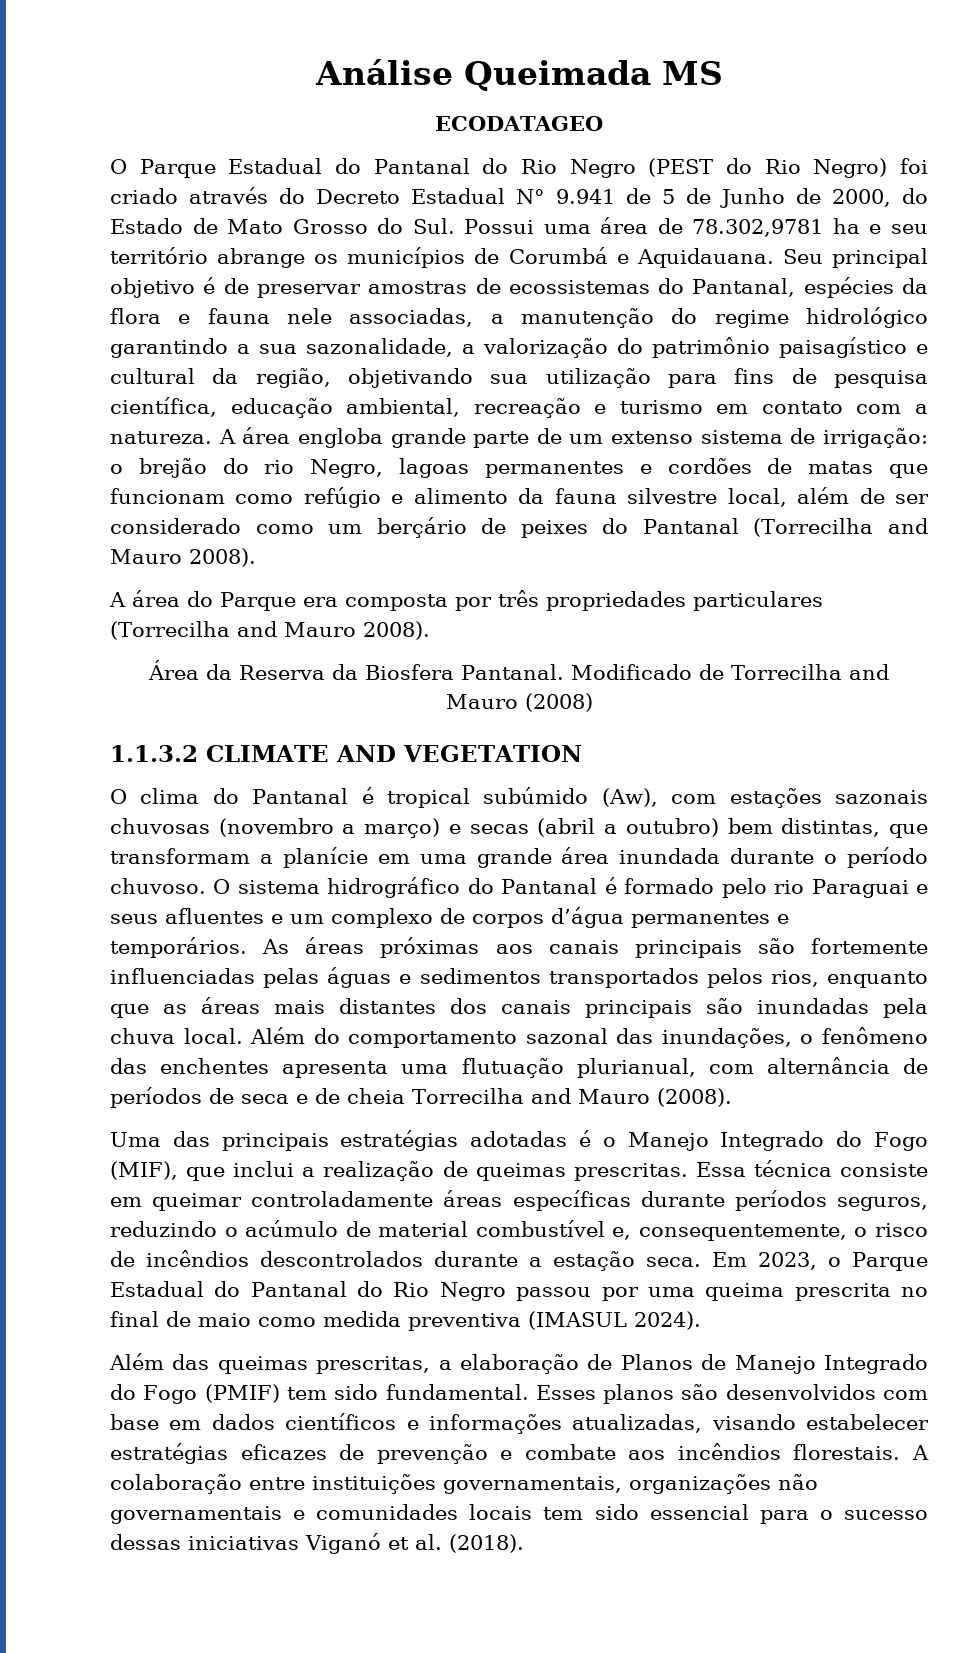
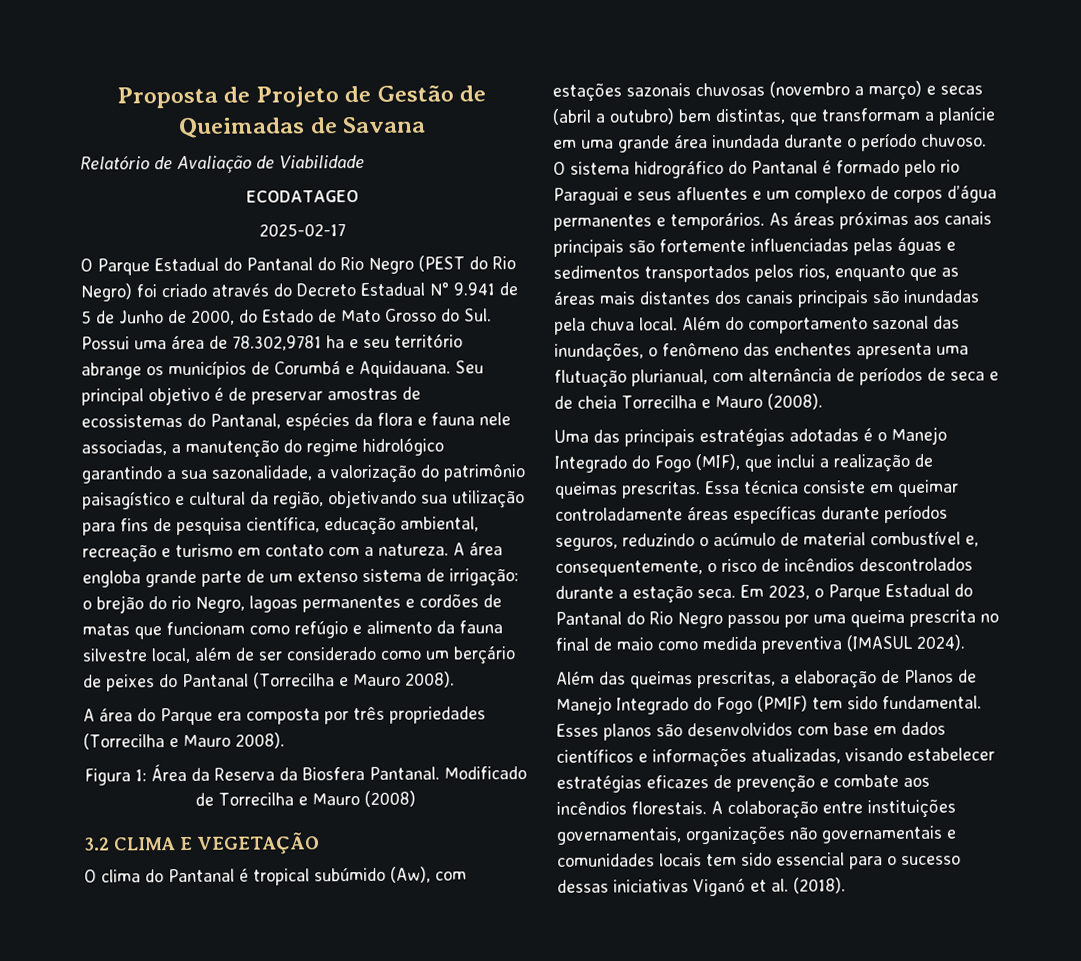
- Análise Queimada MS
+ Proposta de Projeto de Gestão de Queimadas de Savana
+ Relatório de Avaliação de Viabilidade
+ 2025-02-17
- A área engloba grande parte de um extenso sistema de irrigação: o brejão do rio Negro, lagoas permanentes e cordões de matas que funcionam como refúgio e alimento da fauna silvestre local, além de ser considerado como um berçário de peixes do Pantanal (Torrecilha and Mauro 2008).
+ A área engloba grande parte de um extenso sistema de irrigação: o brejão do rio Negro, lagoas permanentes e cordões de matas que funcionam como refúgio e alimento da fauna silvestre local, além de ser considerado como um berçário de peixes do Pantanal (Torrecilha e Mauro 2008).
- A área do Parque era composta por três propriedades particulares (Torrecilha and Mauro 2008).
- Área da Reserva da Biosfera Pantanal.
+ A área do Parque era composta por três propriedades (Torrecilha e Mauro 2008).
+ Figura 1: Área da Reserva da Biosfera Pantanal.
- Modificado de Torrecilha and Mauro (2008)
+ Modificado de Torrecilha e Mauro (2008)
- 1.1.3.2 CLIMATE AND VEGETATION
+ 3.2 CLIMA E VEGETAÇÃO
- Além do comportamento sazonal das inundações, o fenômeno das enchentes apresenta uma flutuação plurianual, com alternância de períodos de seca e de cheia Torrecilha and Mauro (2008).
+ Além do comportamento sazonal das inundações, o fenômeno das enchentes apresenta uma flutuação plurianual, com alternância de períodos de seca e de cheia Torrecilha e Mauro (2008).

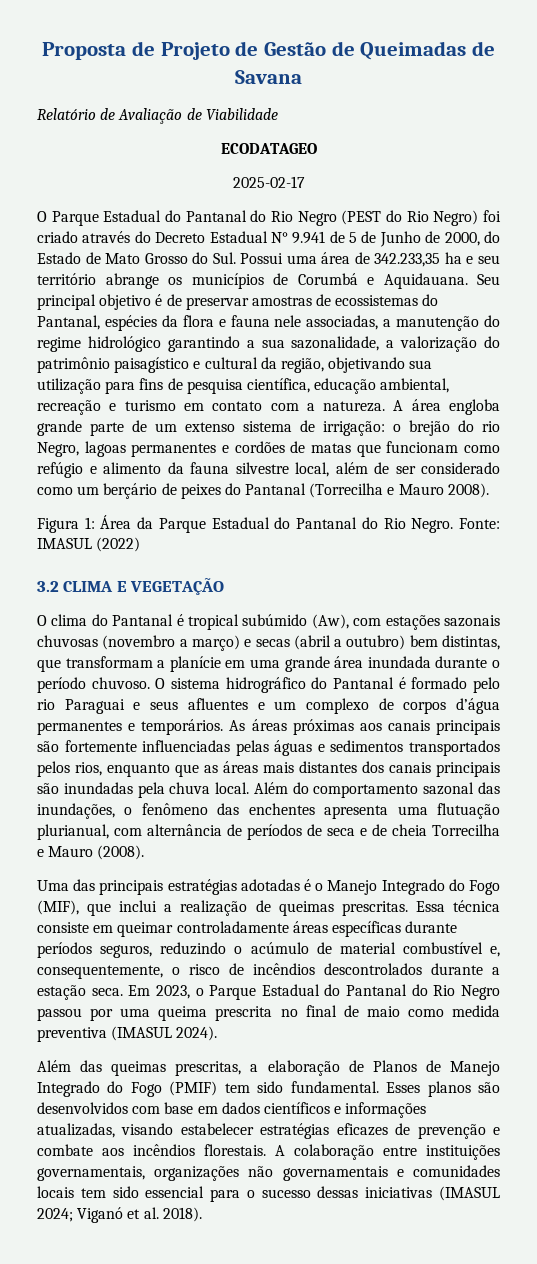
- O Parque Estadual do Pantanal do Rio Negro (PEST do Rio Negro) foi criado através do Decreto Estadual N° 9.941 de 5 de Junho de 2000, do Estado de Mato Grosso do Sul. Possui uma área de 78.302,9781 ha e seu território abrange os municípios de Corumbá e Aquidauana.
+ O Parque Estadual do Pantanal do Rio Negro (PEST do Rio Negro) foi criado através do Decreto Estadual N° 9.941 de 5 de Junho de 2000, do Estado de Mato Grosso do Sul. Possui uma área de 342.233,35 ha e seu território abrange os municípios de Corumbá e Aquidauana.
- A área do Parque era composta por três propriedades (Torrecilha e Mauro 2008).
- Figura 1: Área da Reserva da Biosfera Pantanal. Modificado de Torrecilha e Mauro (2008)
+ Figura 1: Área da Parque Estadual do Pantanal do Rio Negro. Fonte: IMASUL (2022)
- A colaboração entre instituições governamentais, organizações não governamentais e comunidades locais tem sido essencial para o sucesso dessas iniciativas Viganó et al. (2018).
+ A colaboração entre instituições governamentais, organizações não governamentais e comunidades locais tem sido essencial para o sucesso dessas iniciativas (IMASUL 2024; Viganó et al. 2018).

